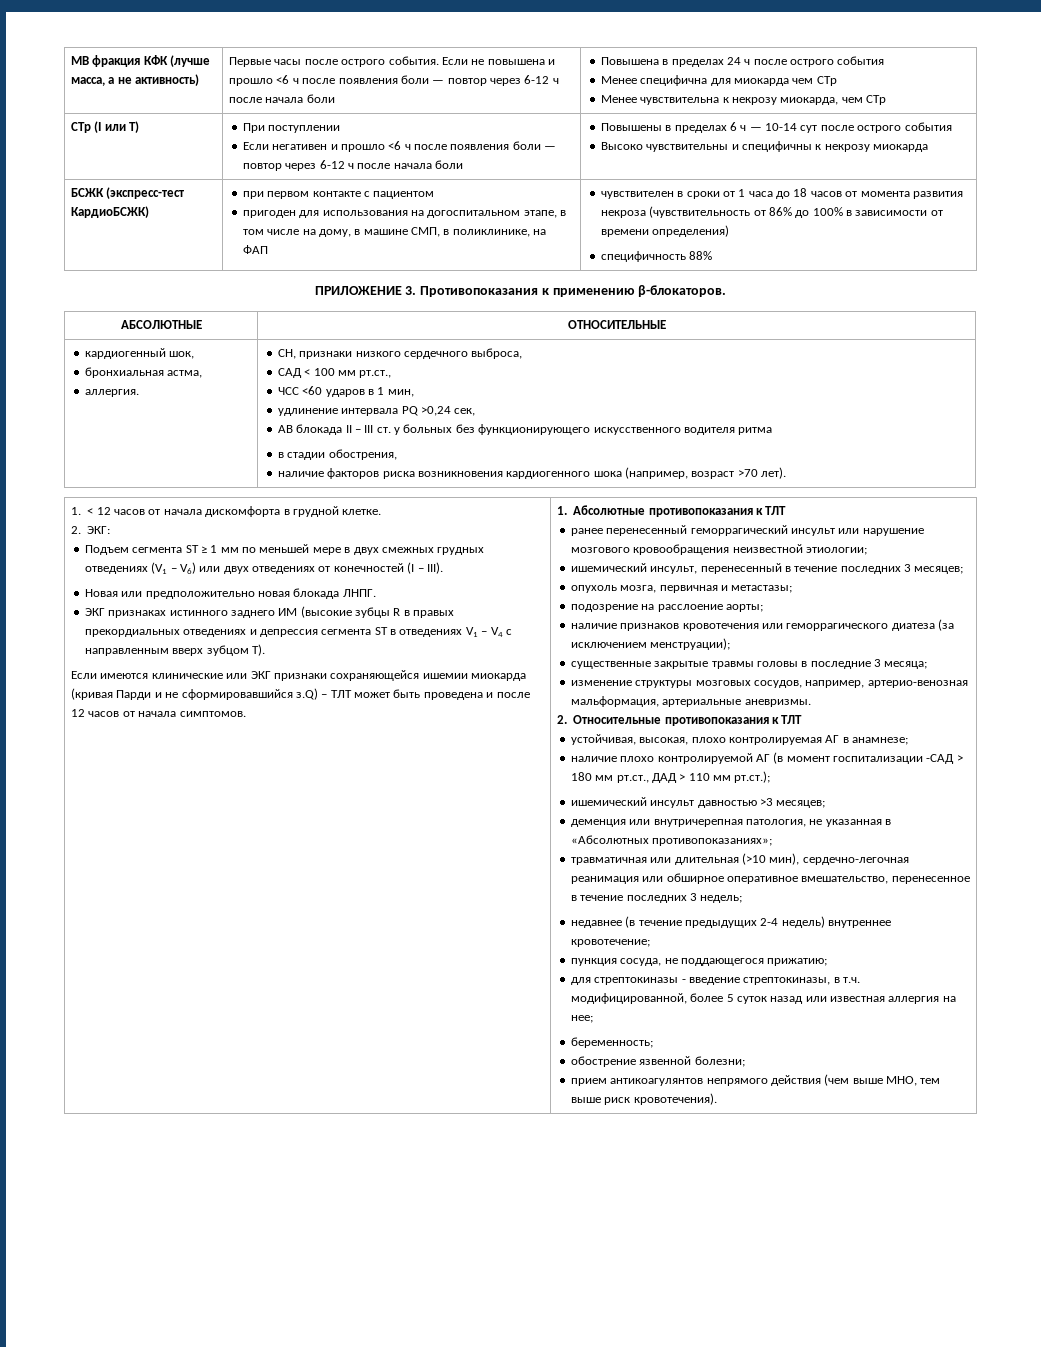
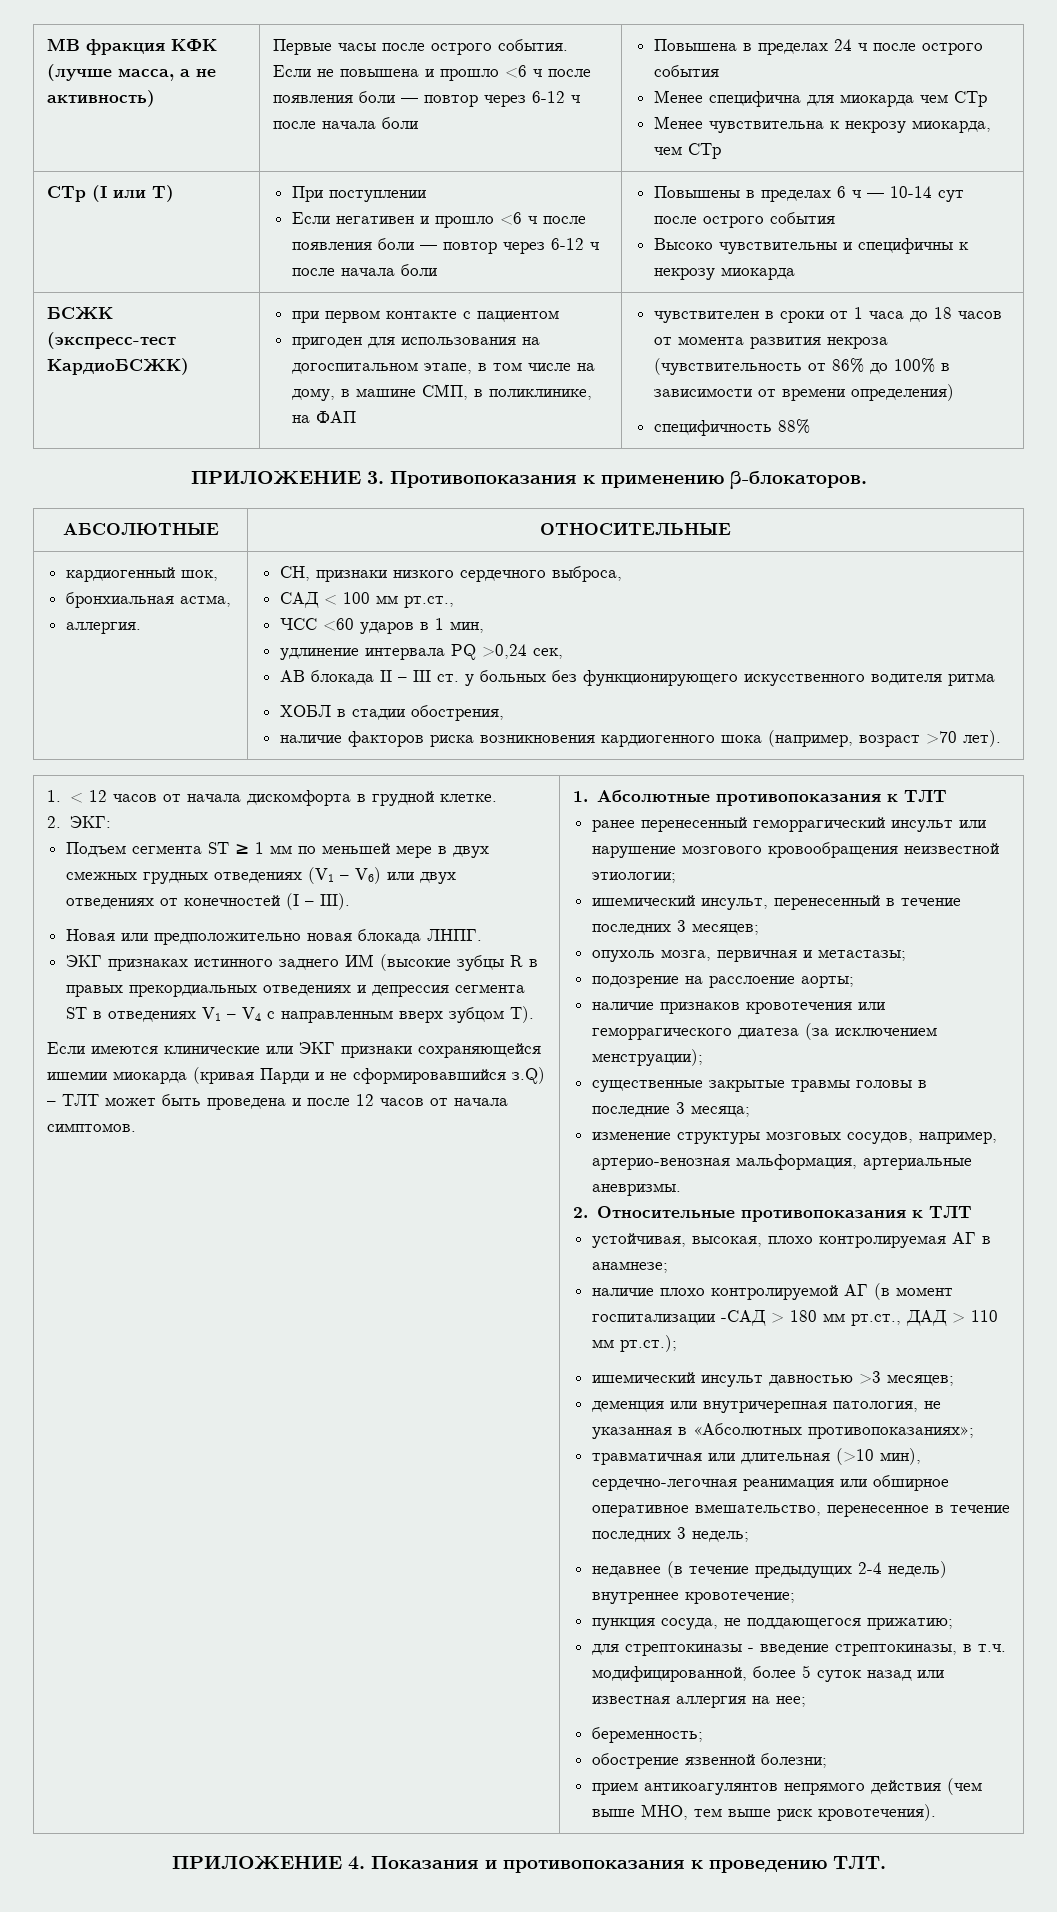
- в стадии обострения,
+ ХОБЛ в стадии обострения,
+ ПРИЛОЖЕНИЕ 4. Показания и противопоказания к проведению ТЛТ.

